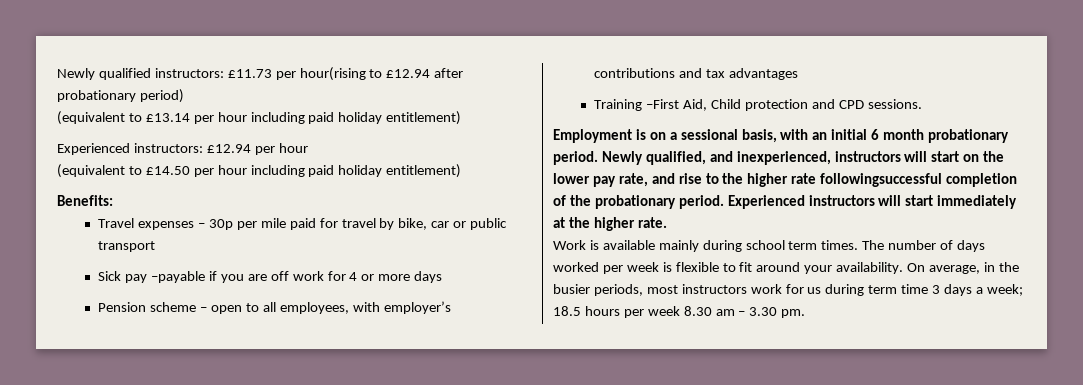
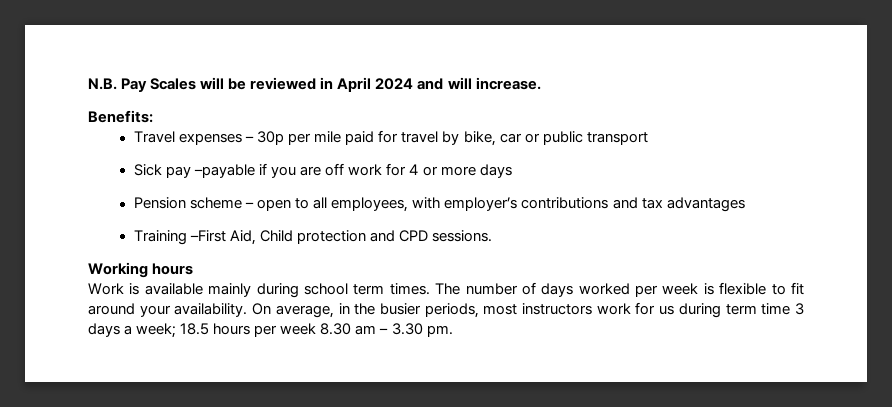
- Newly qualified instructors: £11.73 per hour(rising to £12.94 after probationary period)
- (equivalent to £13.14 per hour including paid holiday entitlement)
- Experienced instructors: £12.94 per hour
- (equivalent to £14.50 per hour including paid holiday entitlement)
+ N.B. Pay Scales will be reviewed in April 2024 and will increase.
- Employment is on a sessional basis, with an initial 6 month probationary period. Newly qualified, and inexperienced, instructors will start on the lower pay rate, and rise to the higher rate followingsuccessful completion of the probationary period. Experienced instructors will start immediately at the higher rate.
+ Working hours

